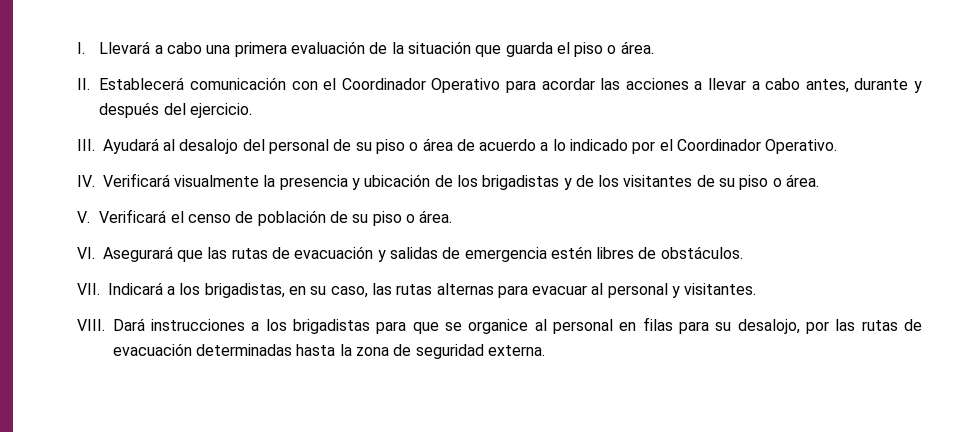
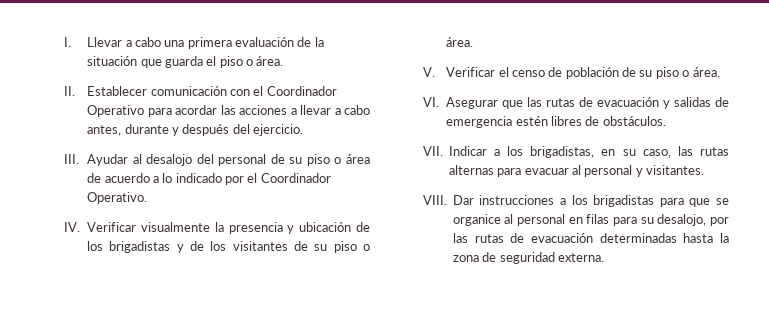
- I. Llevará a cabo una primera evaluación de la situación que guarda el piso o área.
+ I. Llevar a cabo una primera evaluación de la situación que guarda el piso o área.
- II. Establecerá comunicación con el Coordinador Operativo para acordar las acciones a llevar a cabo antes, durante y después del ejercicio.
+ II. Establecer comunicación con el Coordinador Operativo para acordar las acciones a llevar a cabo antes, durante y después del ejercicio.
- III. Ayudará al desalojo del personal de su piso o área de acuerdo a lo indicado por el Coordinador Operativo.
+ III. Ayudar al desalojo del personal de su piso o área de acuerdo a lo indicado por el Coordinador Operativo.
- IV. Verificará visualmente la presencia y ubicación de los brigadistas y de los visitantes de su piso o área.
+ IV. Verificar visualmente la presencia y ubicación de los brigadistas y de los visitantes de su piso o área.
- V. Verificará el censo de población de su piso o área.
+ V. Verificar el censo de población de su piso o área.
- VI. Asegurará que las rutas de evacuación y salidas de emergencia estén libres de obstáculos.
+ VI. Asegurar que las rutas de evacuación y salidas de emergencia estén libres de obstáculos.
- VII. Indicará a los brigadistas, en su caso, las rutas alternas para evacuar al personal y visitantes.
+ VII. Indicar a los brigadistas, en su caso, las rutas alternas para evacuar al personal y visitantes.
- Dará instrucciones a los brigadistas para que se organice al personal en filas para su desalojo, por las rutas de evacuación determinadas hasta la zona de seguridad externa.
+ Dar instrucciones a los brigadistas para que se organice al personal en filas para su desalojo, por las rutas de evacuación determinadas hasta la zona de seguridad externa.

